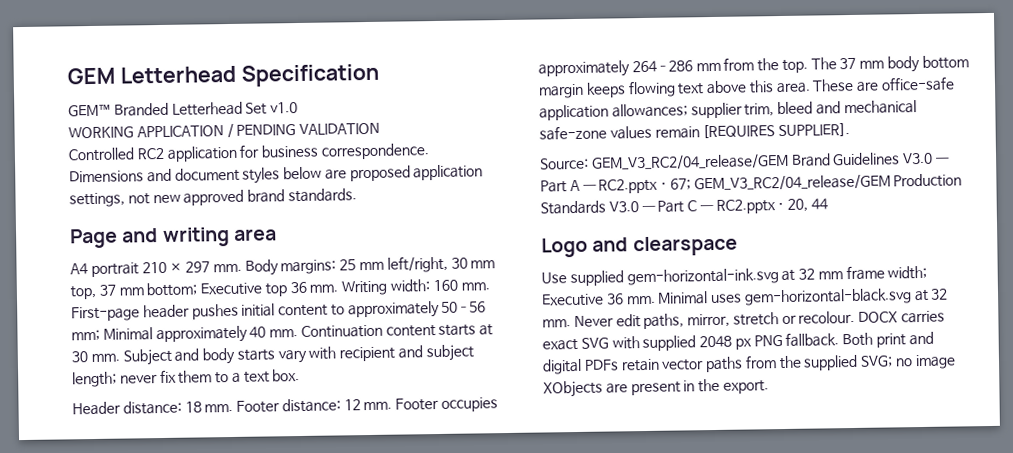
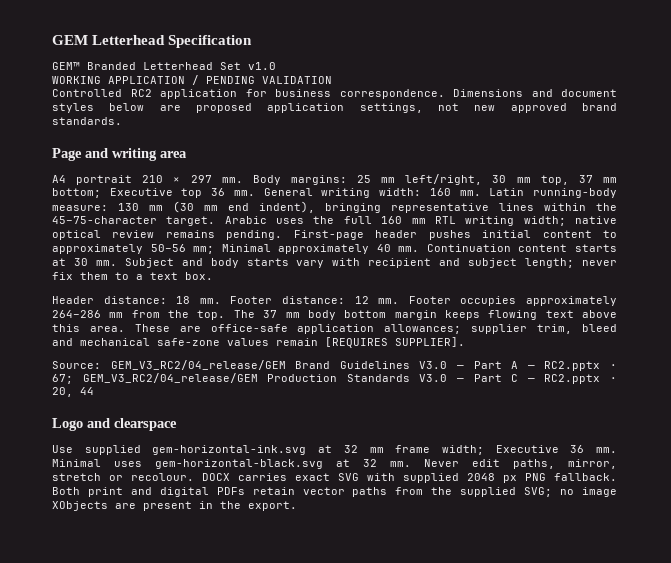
- Writing width: 160 mm.
+ General writing width: 160 mm.
+ Latin running-body measure: 130 mm (30 mm end indent), bringing representative lines within the 45–75-character target. Arabic uses the full 160 mm RTL writing width; native optical review remains pending.

